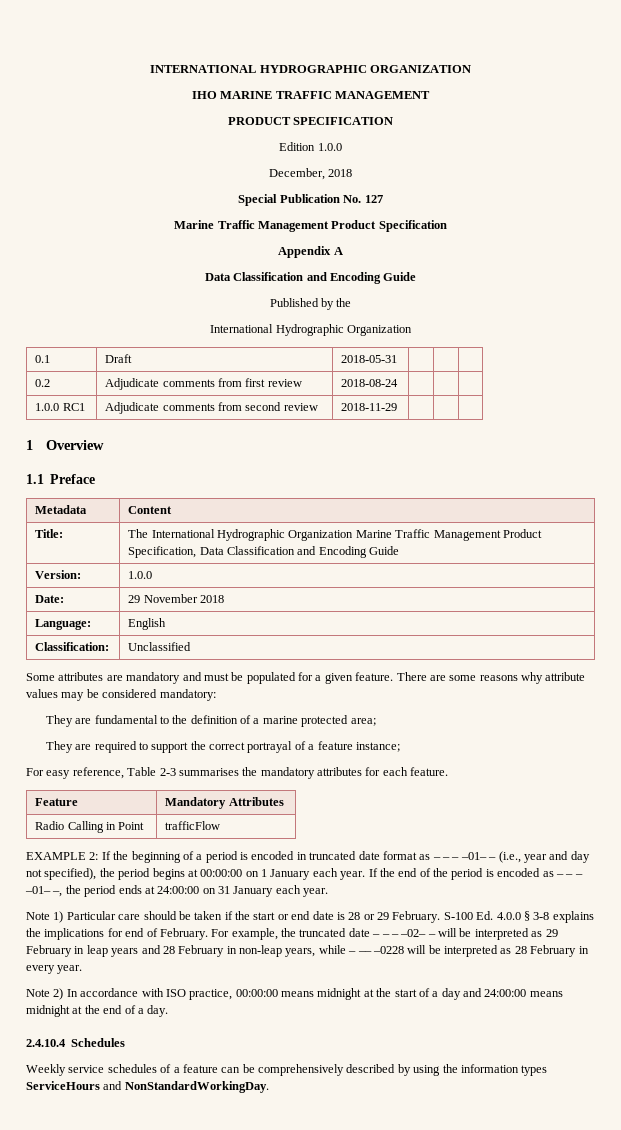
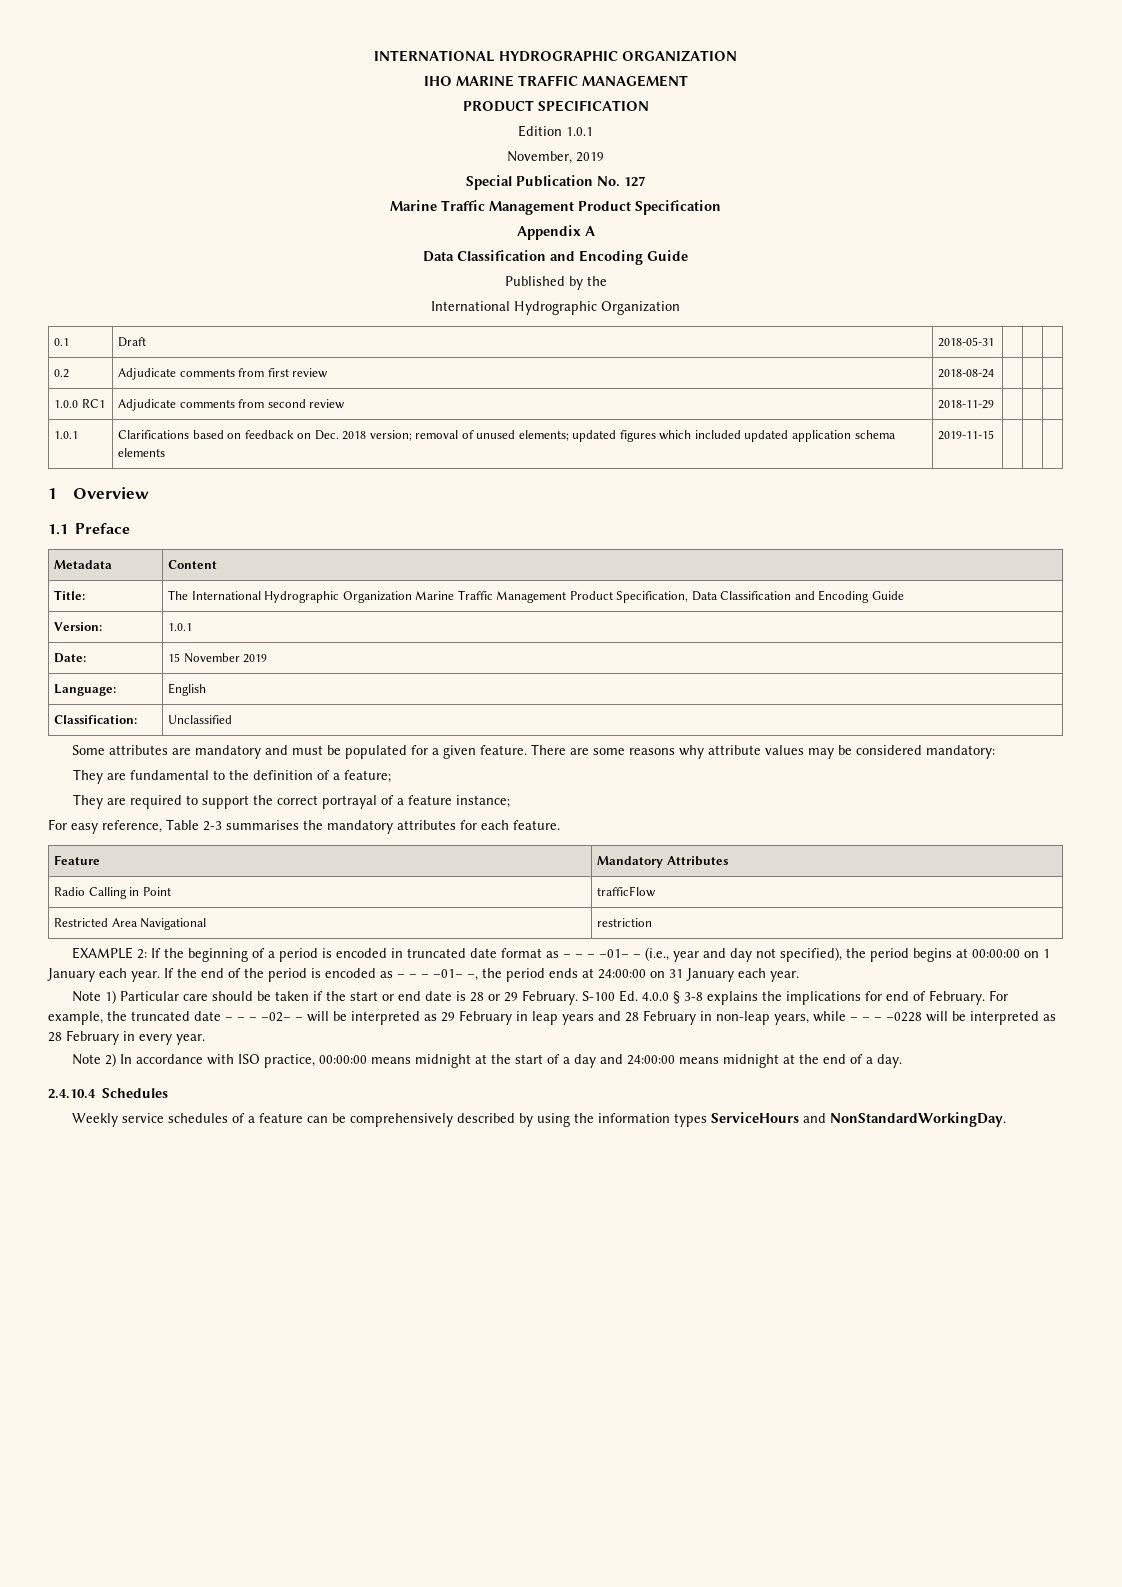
- Edition 1.0.0
- December, 2018
+ Edition 1.0.1
+ November, 2019
+ 1.0.1 | Clarifications based on feedback on Dec. 2018 version; removal of unused elements; updated figures which included updated application schema elements | 2019-11-15 | | |
- Version: | 1.0.0
+ Version: | 1.0.1
- Date: | 29 November 2018
+ Date: | 15 November 2019
- They are fundamental to the definition of a marine protected area;
+ They are fundamental to the definition of a feature;
+ Restricted Area Navigational | restriction
- For example, the truncated date – – – –02– – will be interpreted as 29 February in leap years and 28 February in non-leap years, while – –– –0228 will be interpreted as 28 February in every year.
+ For example, the truncated date – – – –02– – will be interpreted as 29 February in leap years and 28 February in non-leap years, while – – – –0228 will be interpreted as 28 February in every year.

